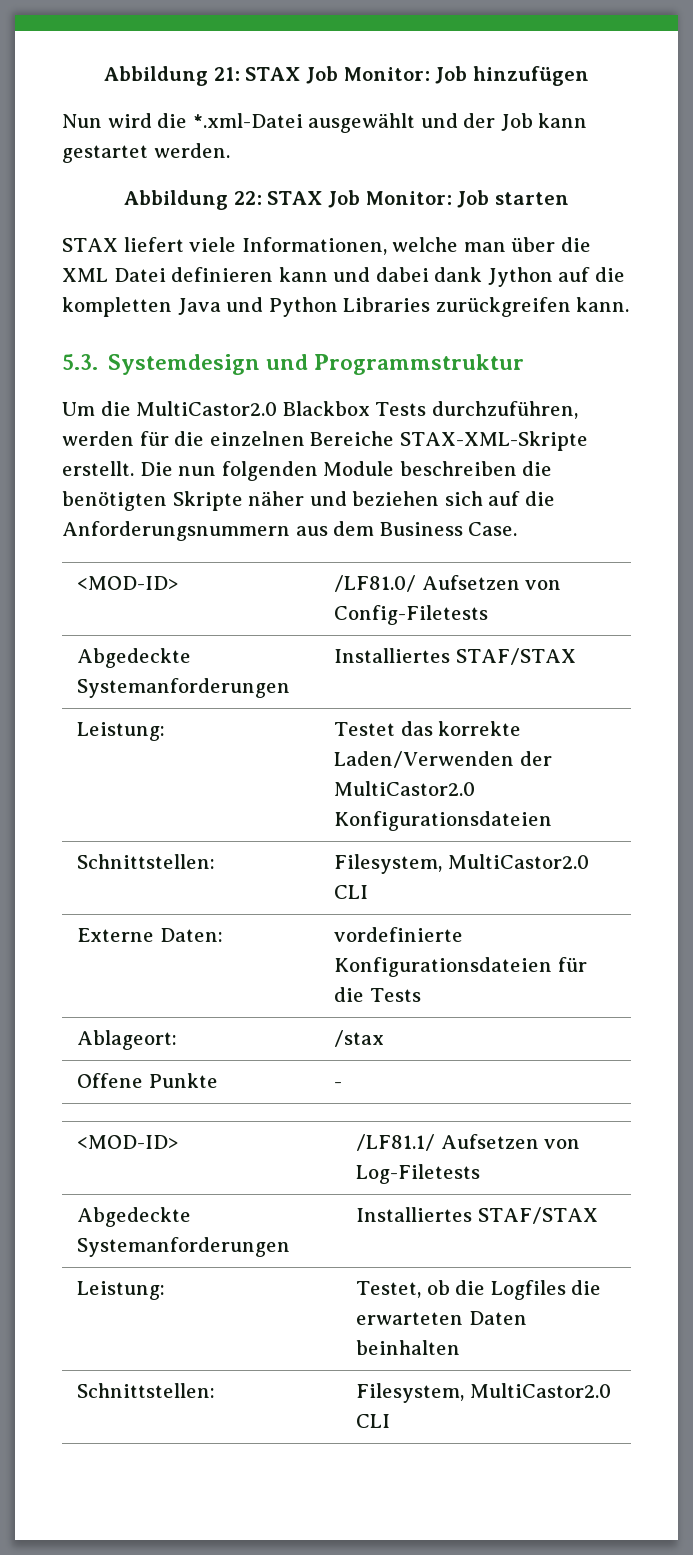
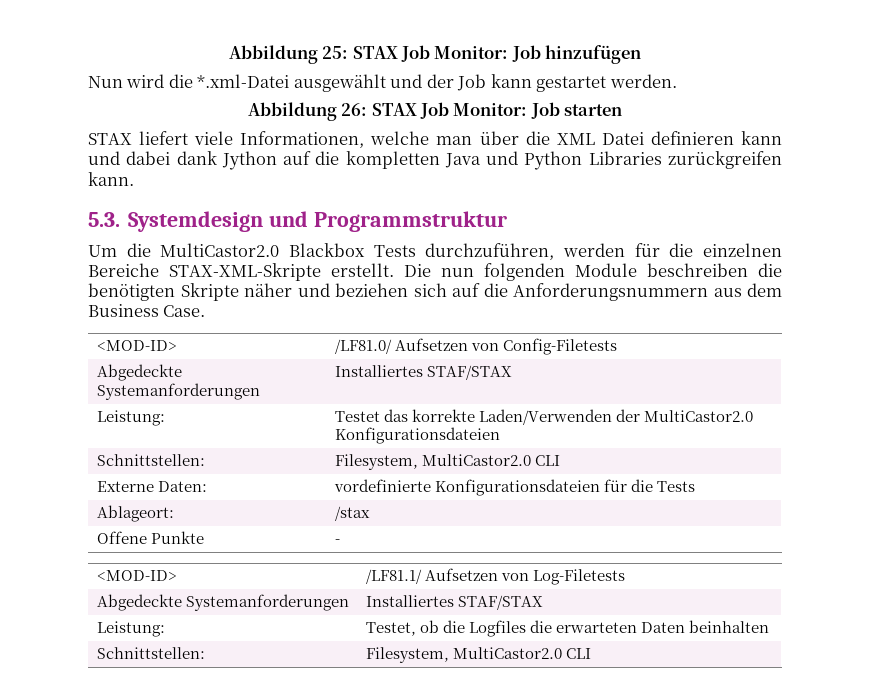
- Abbildung 21: STAX Job Monitor: Job hinzufügen
+ Abbildung 25: STAX Job Monitor: Job hinzufügen
- Abbildung 22: STAX Job Monitor: Job starten
+ Abbildung 26: STAX Job Monitor: Job starten

